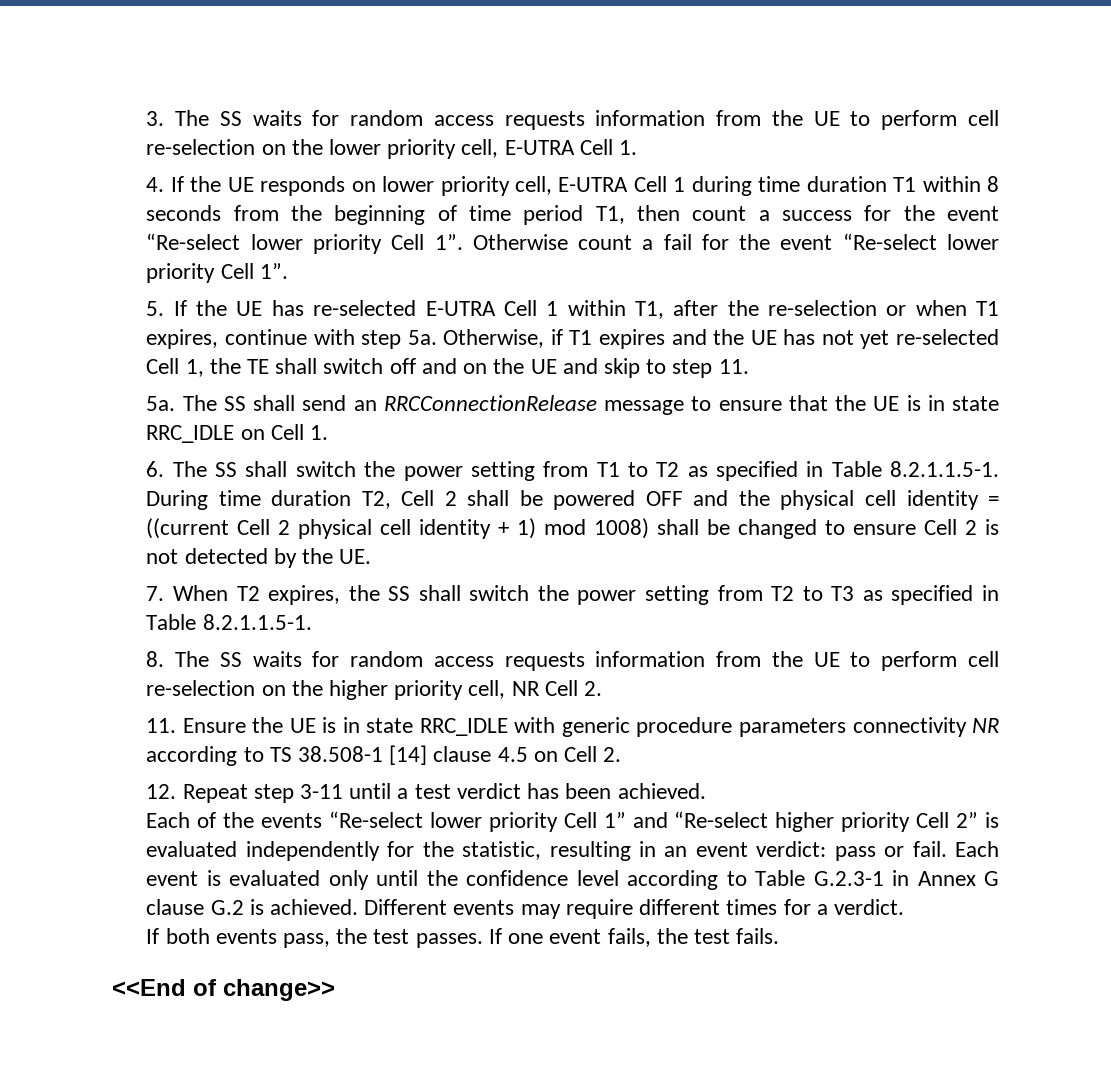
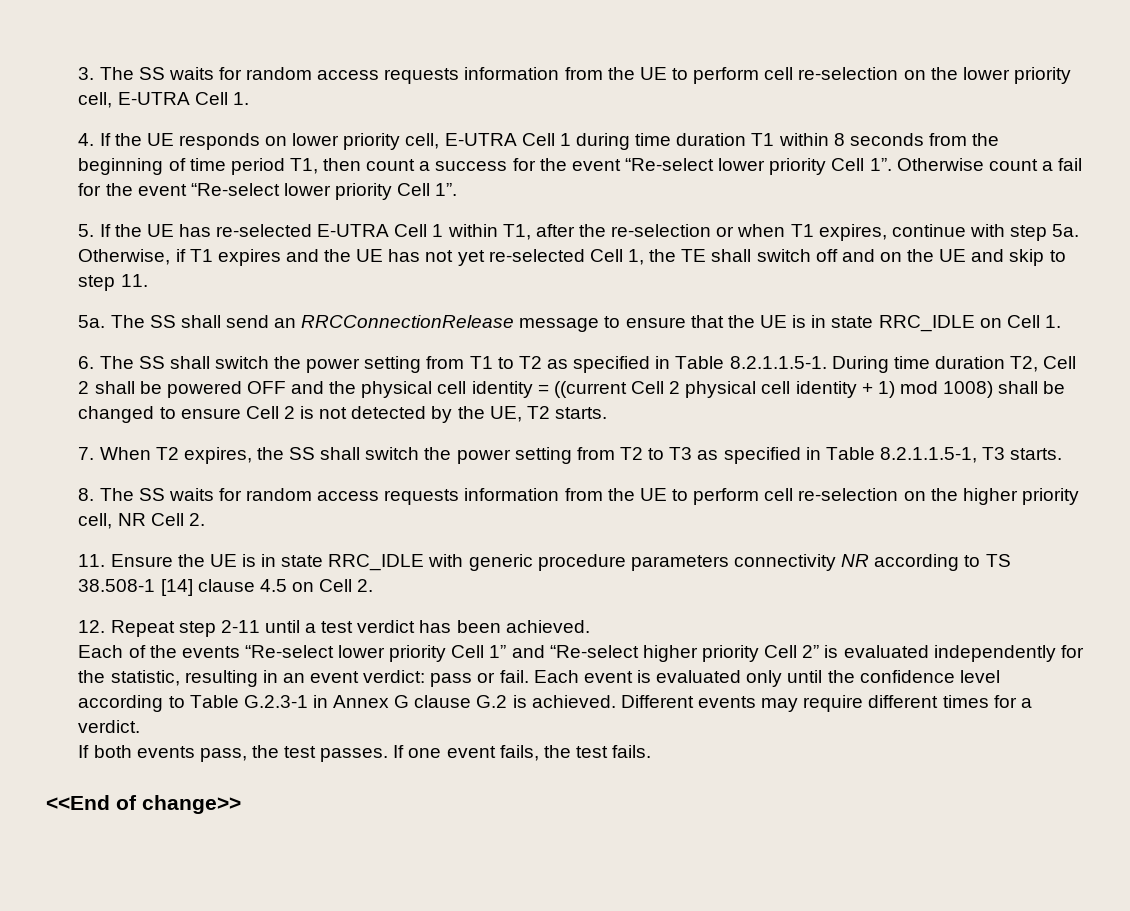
- 6. The SS shall switch the power setting from T1 to T2 as specified in Table 8.2.1.1.5-1. During time duration T2, Cell 2 shall be powered OFF and the physical cell identity = ((current Cell 2 physical cell identity + 1) mod 1008) shall be changed to ensure Cell 2 is not detected by the UE.
+ 6. The SS shall switch the power setting from T1 to T2 as specified in Table 8.2.1.1.5-1. During time duration T2, Cell 2 shall be powered OFF and the physical cell identity = ((current Cell 2 physical cell identity + 1) mod 1008) shall be changed to ensure Cell 2 is not detected by the UE, T2 starts.
- 7. When T2 expires, the SS shall switch the power setting from T2 to T3 as specified in Table 8.2.1.1.5-1.
+ 7. When T2 expires, the SS shall switch the power setting from T2 to T3 as specified in Table 8.2.1.1.5-1, T3 starts.
- 12. Repeat step 3-11 until a test verdict has been achieved.
+ 12. Repeat step 2-11 until a test verdict has been achieved.

